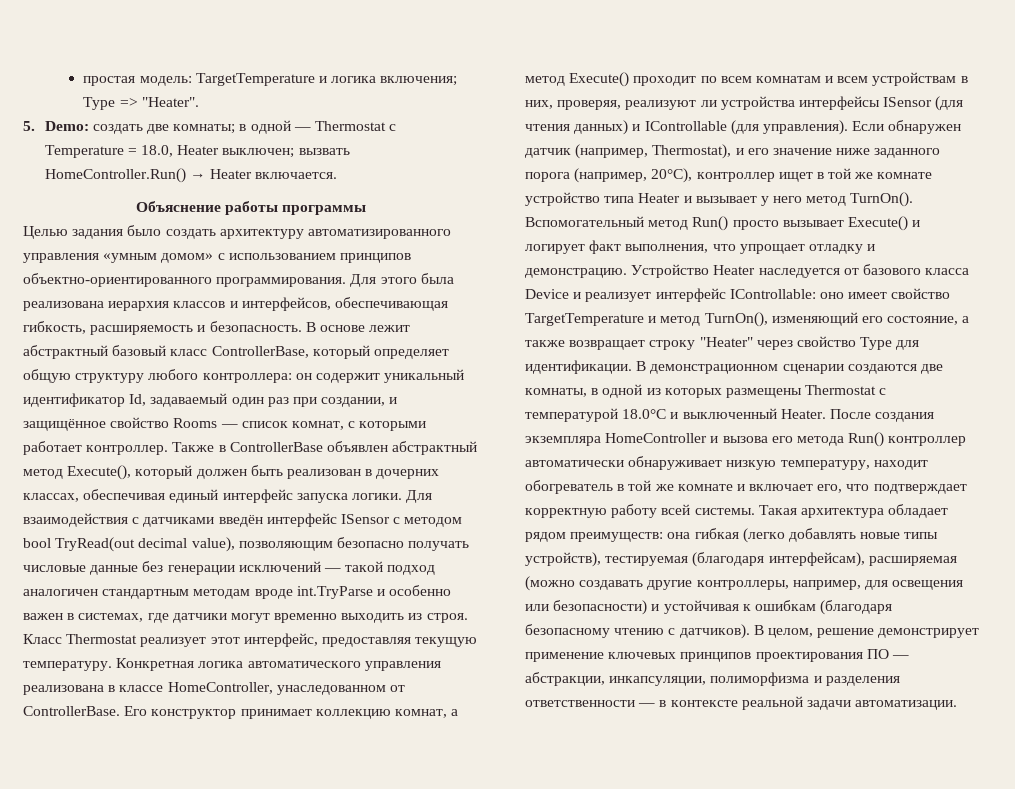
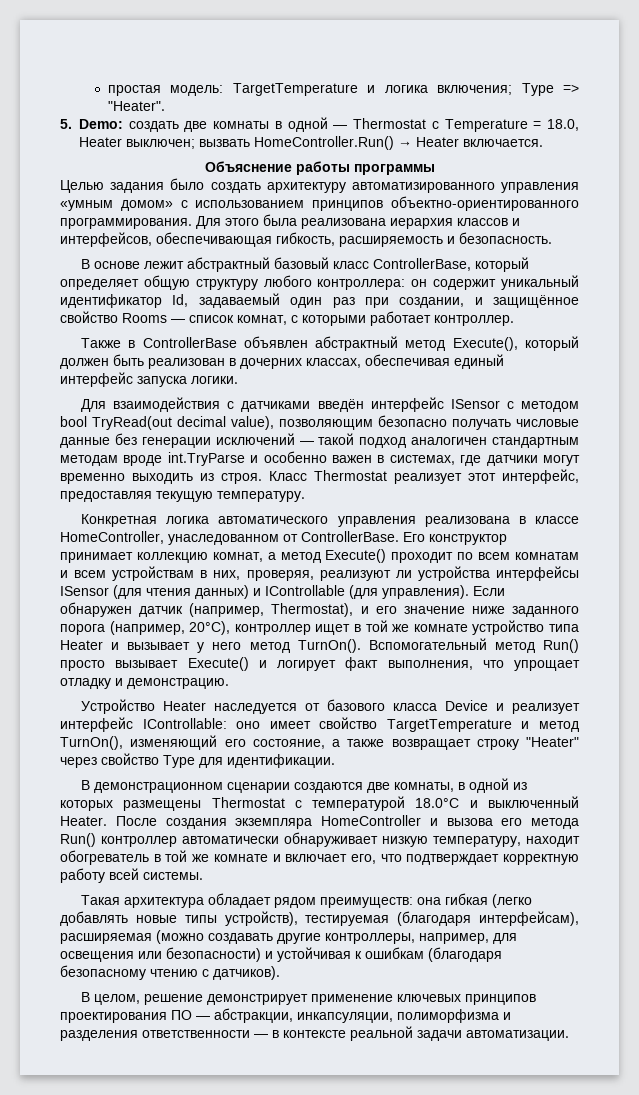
- 5. Demo: создать две комнаты; в одной — Thermostat с Temperature = 18.0, Heater выключен; вызвать HomeController.Run() → Heater включается.
+ 5. Demo: создать две комнаты в одной — Thermostat с Temperature = 18.0, Heater выключен; вызвать HomeController.Run() → Heater включается.
- Для этого была реализована иерархия классов и интерфейсов, обеспечивающая гибкость, расширяемость и безопасность. В основе лежит абстрактный базовый класс ControllerBase, который определяет общую структуру любого контроллера:
+ Для этого была реализована иерархия классов и интерфейсов, обеспечивающая гибкость, расширяемость и безопасность.
+ В основе лежит абстрактный базовый класс ControllerBase, который определяет общую структуру любого контроллера:
- он содержит уникальный идентификатор Id, задаваемый один раз при создании, и защищённое свойство Rooms — список комнат, с которыми работает контроллер. Также в ControllerBase объявлен абстрактный метод Execute(), который должен быть реализован в дочерних классах, обеспечивая единый интерфейс запуска логики. Для взаимодействия с датчиками введён интерфейс ISensor с методом bool TryRead(out decimal value), позволяющим безопасно получать числовые данные без генерации исключений — такой подход аналогичен стандартным методам вроде int.TryParse и особенно важен в системах, где датчики могут временно выходить из строя.
+ он содержит уникальный идентификатор Id, задаваемый один раз при создании, и защищённое свойство Rooms — список комнат, с которыми работает контроллер.
+ Также в ControllerBase объявлен абстрактный метод Execute(), который должен быть реализован в дочерних классах, обеспечивая единый интерфейс запуска логики.
+ Для взаимодействия с датчиками введён интерфейс ISensor с методом bool TryRead(out decimal value), позволяющим безопасно получать числовые данные без генерации исключений — такой подход аналогичен стандартным методам вроде int.TryParse и особенно важен в системах, где датчики могут временно выходить из строя.
- Класс Thermostat реализует этот интерфейс, предоставляя текущую температуру. Конкретная логика автоматического управления реализована в классе HomeController, унаследованном от ControllerBase.
+ Класс Thermostat реализует этот интерфейс, предоставляя текущую температуру.
+ Конкретная логика автоматического управления реализована в классе HomeController, унаследованном от ControllerBase.
- Вспомогательный метод Run() просто вызывает Execute() и логирует факт выполнения, что упрощает отладку и демонстрацию. Устройство Heater наследуется от базового класса Device и реализует интерфейс IControllable:
+ Вспомогательный метод Run() просто вызывает Execute() и логирует факт выполнения, что упрощает отладку и демонстрацию.
+ Устройство Heater наследуется от базового класса Device и реализует интерфейс IControllable:
- оно имеет свойство TargetTemperature и метод TurnOn(), изменяющий его состояние, а также возвращает строку "Heater" через свойство Type для идентификации. В демонстрационном сценарии создаются две комнаты, в одной из которых размещены Thermostat с температурой 18.0°C и выключенный Heater.
+ оно имеет свойство TargetTemperature и метод TurnOn(), изменяющий его состояние, а также возвращает строку "Heater" через свойство Type для идентификации.
+ В демонстрационном сценарии создаются две комнаты, в одной из которых размещены Thermostat с температурой 18.0°C и выключенный Heater.
- После создания экземпляра HomeController и вызова его метода Run() контроллер автоматически обнаруживает низкую температуру, находит обогреватель в той же комнате и включает его, что подтверждает корректную работу всей системы. Такая архитектура обладает рядом преимуществ:
+ После создания экземпляра HomeController и вызова его метода Run() контроллер автоматически обнаруживает низкую температуру, находит обогреватель в той же комнате и включает его, что подтверждает корректную работу всей системы.
+ Такая архитектура обладает рядом преимуществ:
- она гибкая (легко добавлять новые типы устройств), тестируемая (благодаря интерфейсам), расширяемая (можно создавать другие контроллеры, например, для освещения или безопасности) и устойчивая к ошибкам (благодаря безопасному чтению с датчиков). В целом, решение демонстрирует применение ключевых принципов проектирования ПО — абстракции, инкапсуляции, полиморфизма и разделения ответственности — в контексте реальной задачи автоматизации.
+ она гибкая (легко добавлять новые типы устройств), тестируемая (благодаря интерфейсам), расширяемая (можно создавать другие контроллеры, например, для освещения или безопасности) и устойчивая к ошибкам (благодаря безопасному чтению с датчиков).
+ В целом, решение демонстрирует применение ключевых принципов проектирования ПО — абстракции, инкапсуляции, полиморфизма и разделения ответственности — в контексте реальной задачи автоматизации.

